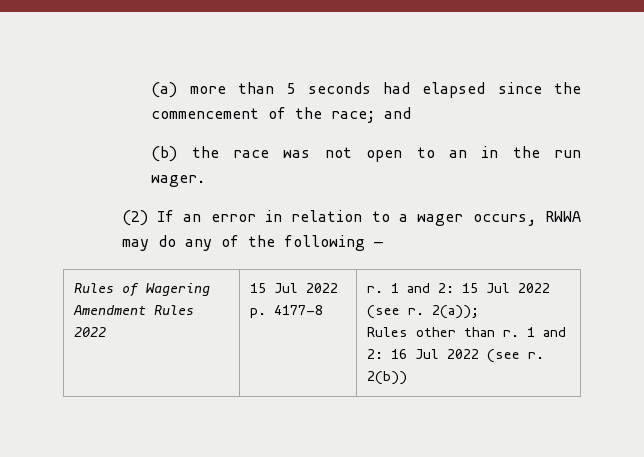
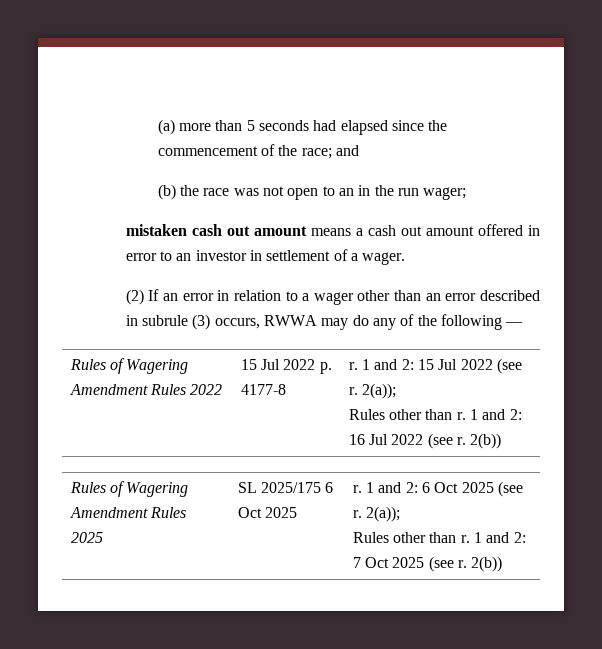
- (b) the race was not open to an in the run wager.
+ (b) the race was not open to an in the run wager;
+ mistaken cash out amount means a cash out amount offered in error to an investor in settlement of a wager.
- (2) If an error in relation to a wager occurs, RWWA may do any of the following —
+ (2) If an error in relation to a wager other than an error described in subrule (3) occurs, RWWA may do any of the following —
+ Rules of Wagering Amendment Rules 2025 | SL 2025/175 6 Oct 2025 | r. 1 and 2: 6 Oct 2025 (see r. 2(a));
+ Rules other than r. 1 and 2: 7 Oct 2025 (see r. 2(b))

